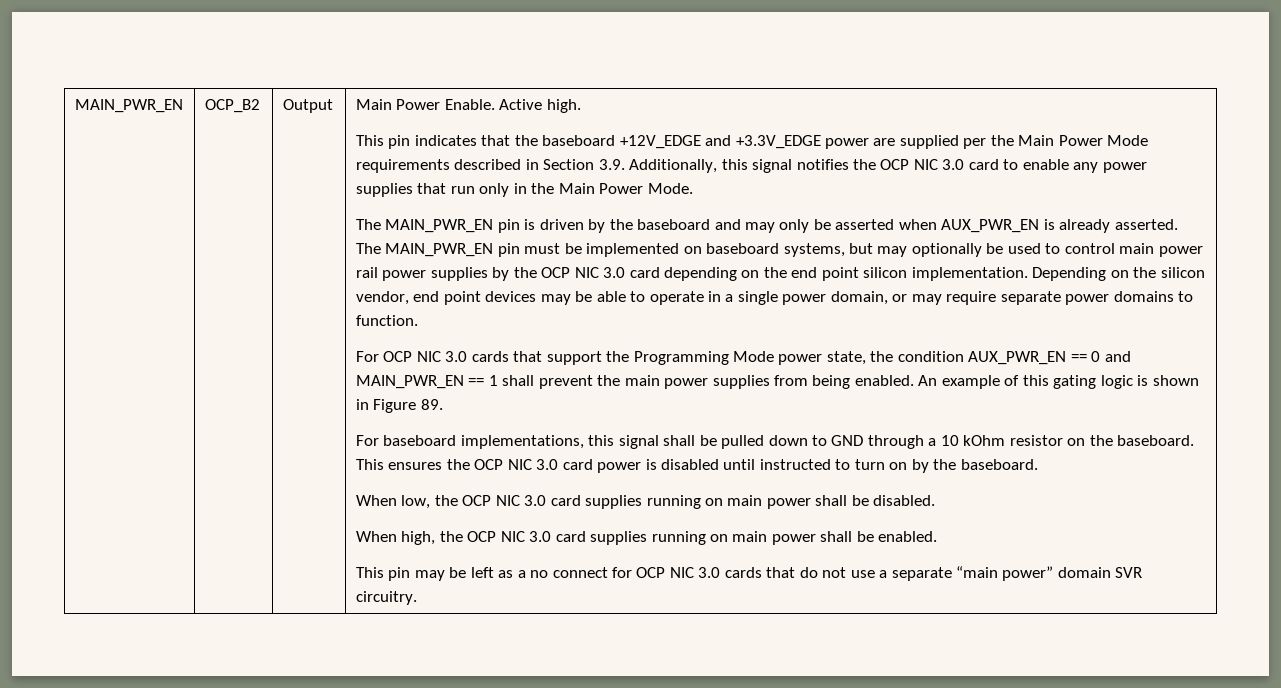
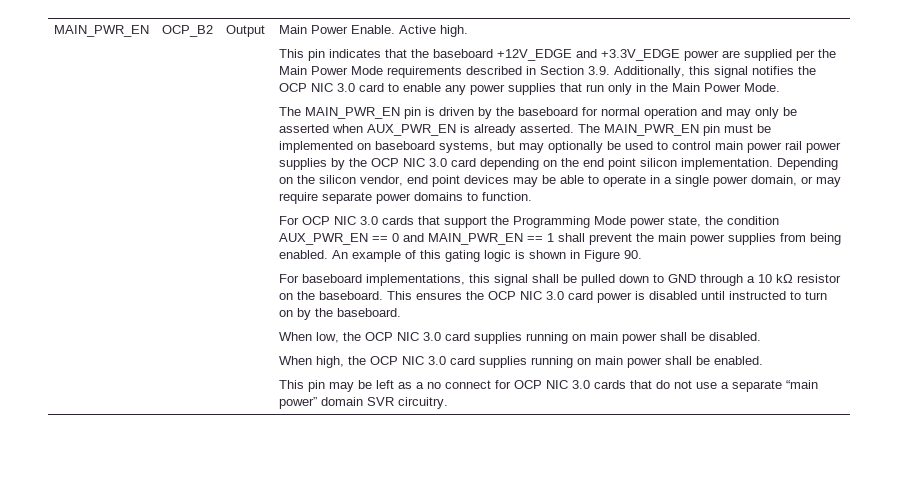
- The MAIN_PWR_EN pin is driven by the baseboard and may only be asserted when AUX_PWR_EN is already asserted.
+ The MAIN_PWR_EN pin is driven by the baseboard for normal operation and may only be asserted when AUX_PWR_EN is already asserted.
- An example of this gating logic is shown in Figure 89.
+ An example of this gating logic is shown in Figure 90.
- For baseboard implementations, this signal shall be pulled down to GND through a 10 kOhm resistor on the baseboard.
+ For baseboard implementations, this signal shall be pulled down to GND through a 10 kΩ resistor on the baseboard.

